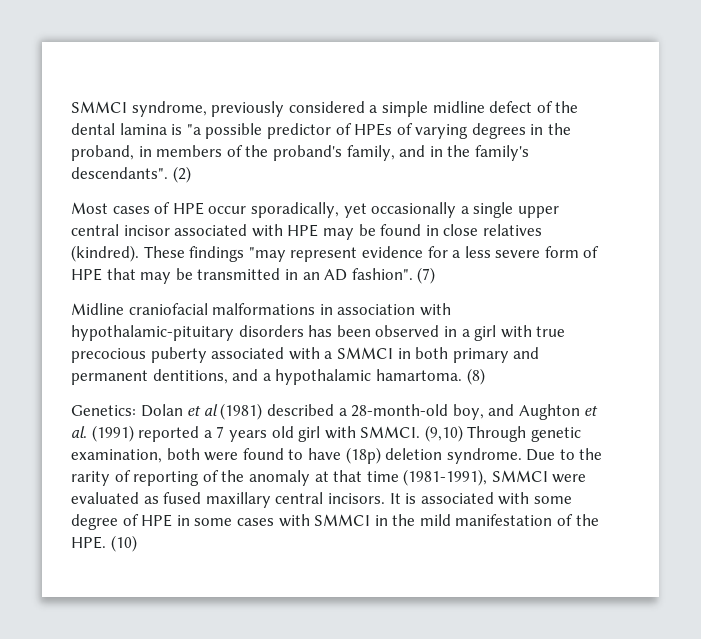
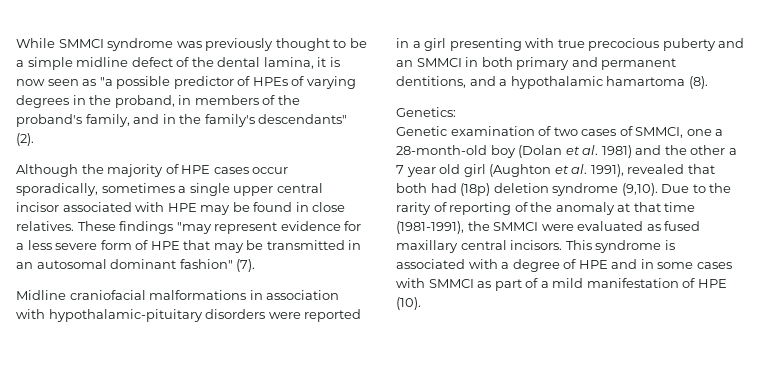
- SMMCI syndrome, previously considered a simple midline defect of the dental lamina is "a possible predictor of HPEs of varying degrees in the proband, in members of the proband's family, and in the family's descendants". (2)
- Most cases of HPE occur sporadically, yet occasionally a single upper central incisor associated with HPE may be found in close relatives (kindred).
+ While SMMCI syndrome was previously thought to be a simple midline defect of the dental lamina, it is now seen as "a possible predictor of HPEs of varying degrees in the proband, in members of the proband's family, and in the family's descendants" (2).
+ Although the majority of HPE cases occur sporadically, sometimes a single upper central incisor associated with HPE may be found in close relatives.
- These findings "may represent evidence for a less severe form of HPE that may be transmitted in an AD fashion". (7)
+ These findings "may represent evidence for a less severe form of HPE that may be transmitted in an autosomal dominant fashion" (7).
- Midline craniofacial malformations in association with hypothalamic-pituitary disorders has been observed in a girl with true precocious puberty associated with a SMMCI in both primary and permanent dentitions, and a hypothalamic hamartoma. (8)
+ Midline craniofacial malformations in association with hypothalamic-pituitary disorders were reported in a girl presenting with true precocious puberty and an SMMCI in both primary and permanent dentitions, and a hypothalamic hamartoma (8).
- Genetics: Dolan et al (1981) described a 28-month-old boy, and Aughton et al. (1991) reported a 7 years old girl with SMMCI. (9,10) Through genetic examination, both were found to have (18p) deletion syndrome.
+ Genetics:
+ Genetic examination of two cases of SMMCI, one a 28-month-old boy (Dolan et al. 1981) and the other a 7 year old girl (Aughton et al. 1991), revealed that both had (18p) deletion syndrome (9,10).
- Due to the rarity of reporting of the anomaly at that time (1981-1991), SMMCI were evaluated as fused maxillary central incisors.
+ Due to the rarity of reporting of the anomaly at that time (1981-1991), the SMMCI were evaluated as fused maxillary central incisors.
- It is associated with some degree of HPE in some cases with SMMCI in the mild manifestation of the HPE. (10)
+ This syndrome is associated with a degree of HPE and in some cases with SMMCI as part of a mild manifestation of HPE (10).

